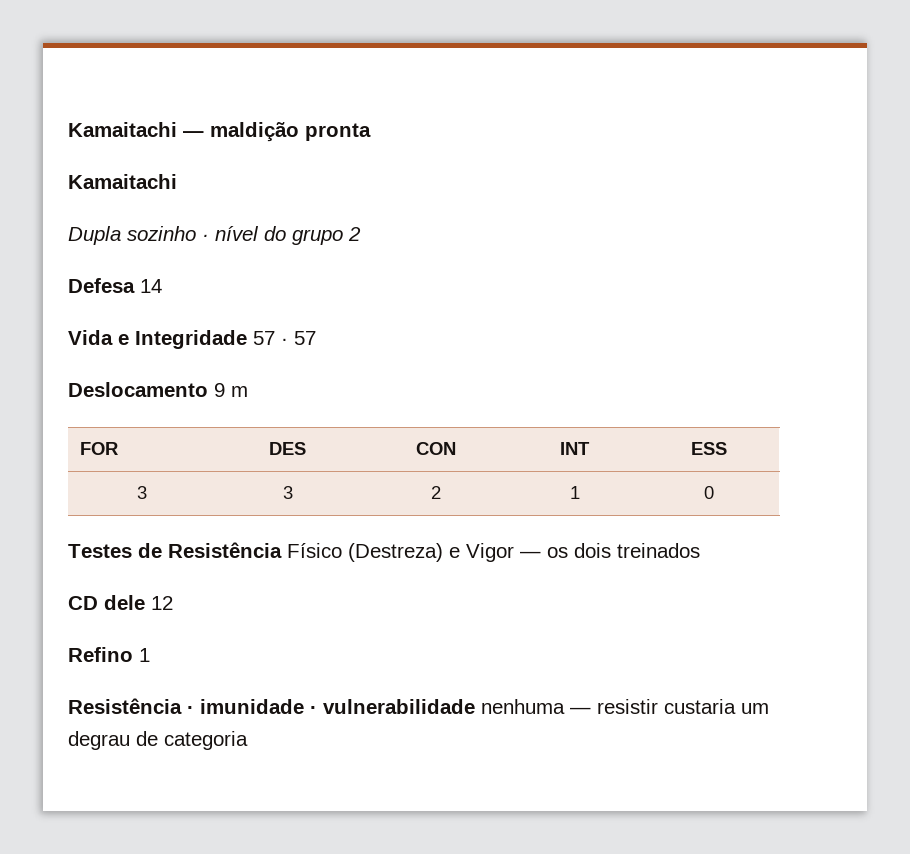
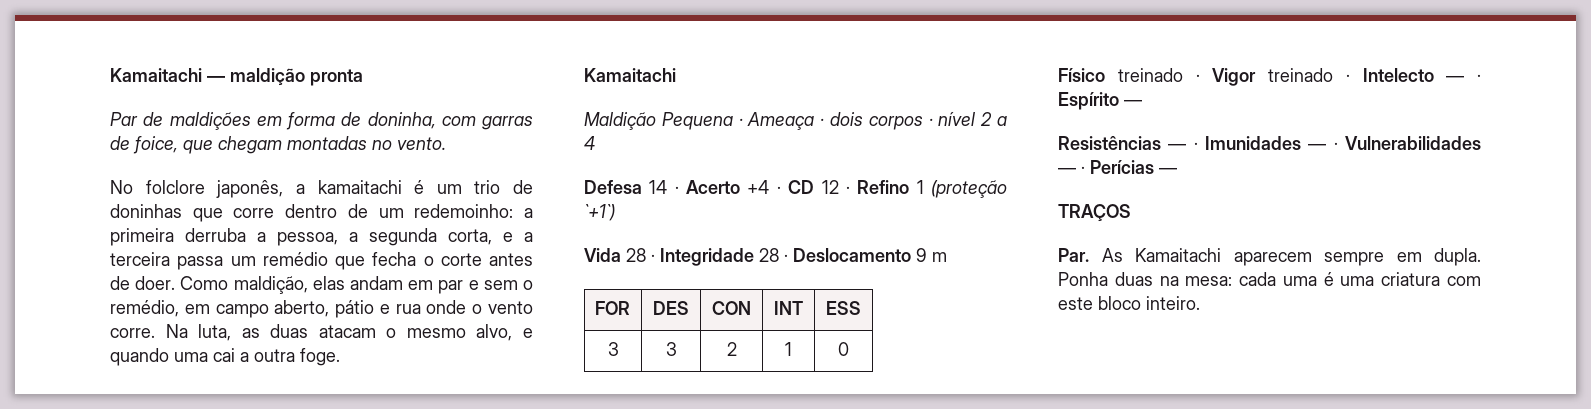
  Kamaitachi — maldição pronta
+ Par de maldições em forma de doninha, com garras de foice, que chegam montadas no vento.
+ No folclore japonês, a kamaitachi é um trio de doninhas que corre dentro de um redemoinho: a primeira derruba a pessoa, a segunda corta, e a terceira passa um remédio que fecha o corte antes de doer. Como maldição, elas andam em par e sem o remédio, em campo aberto, pátio e rua onde o vento corre. Na luta, as duas atacam o mesmo alvo, e quando uma cai a outra foge.
  Kamaitachi
- Dupla sozinho · nível do grupo 2
+ Maldição Pequena · Ameaça · dois corpos · nível 2 a 4
- Defesa 14
- Vida e Integridade 57 · 57
- Deslocamento 9 m
+ Defesa 14 · Acerto +4 · CD 12 · Refino 1 (proteção `+1`)
+ Vida 28 · Integridade 28 · Deslocamento 9 m
- Testes de Resistência Físico (Destreza) e Vigor — os dois treinados
- CD dele 12
- Refino 1
- Resistência · imunidade · vulnerabilidade nenhuma — resistir custaria um degrau de categoria
+ Físico treinado · Vigor treinado · Intelecto — · Espírito —
+ Resistências — · Imunidades — · Vulnerabilidades — · Perícias —
+ TRAÇOS
+ Par. As Kamaitachi aparecem sempre em dupla. Ponha duas na mesa: cada uma é uma criatura com este bloco inteiro.

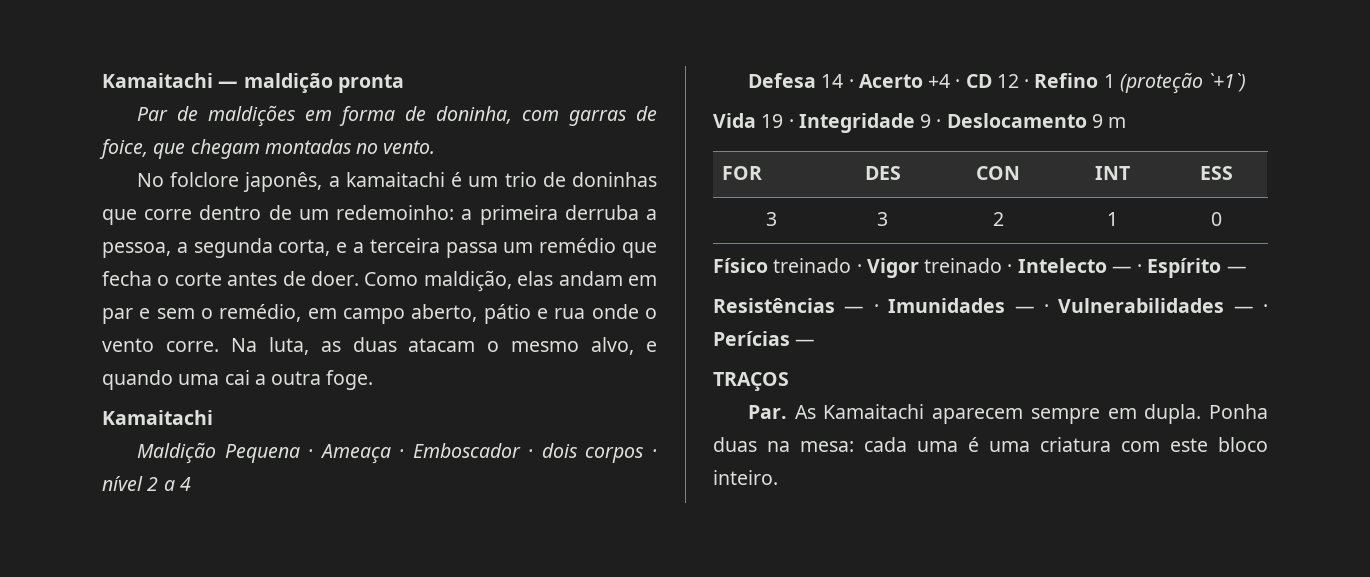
- Maldição Pequena · Ameaça · dois corpos · nível 2 a 4
+ Maldição Pequena · Ameaça · Emboscador · dois corpos · nível 2 a 4
- Vida 28 · Integridade 28 · Deslocamento 9 m
+ Vida 19 · Integridade 9 · Deslocamento 9 m

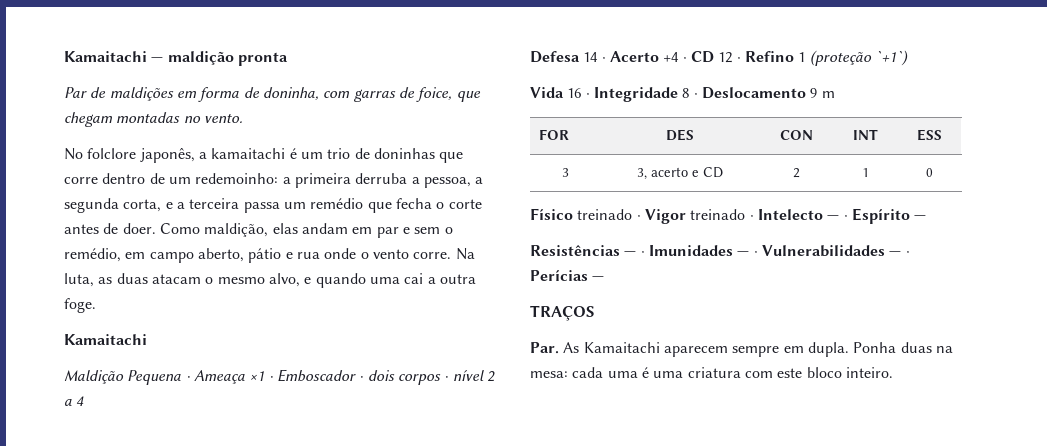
- Maldição Pequena · Ameaça · Emboscador · dois corpos · nível 2 a 4
+ Maldição Pequena · Ameaça ×1 · Emboscador · dois corpos · nível 2 a 4
- Vida 19 · Integridade 9 · Deslocamento 9 m
+ Vida 16 · Integridade 8 · Deslocamento 9 m
- 3 | 3 | 2 | 1 | 0
+ 3 | 3, acerto e CD | 2 | 1 | 0

